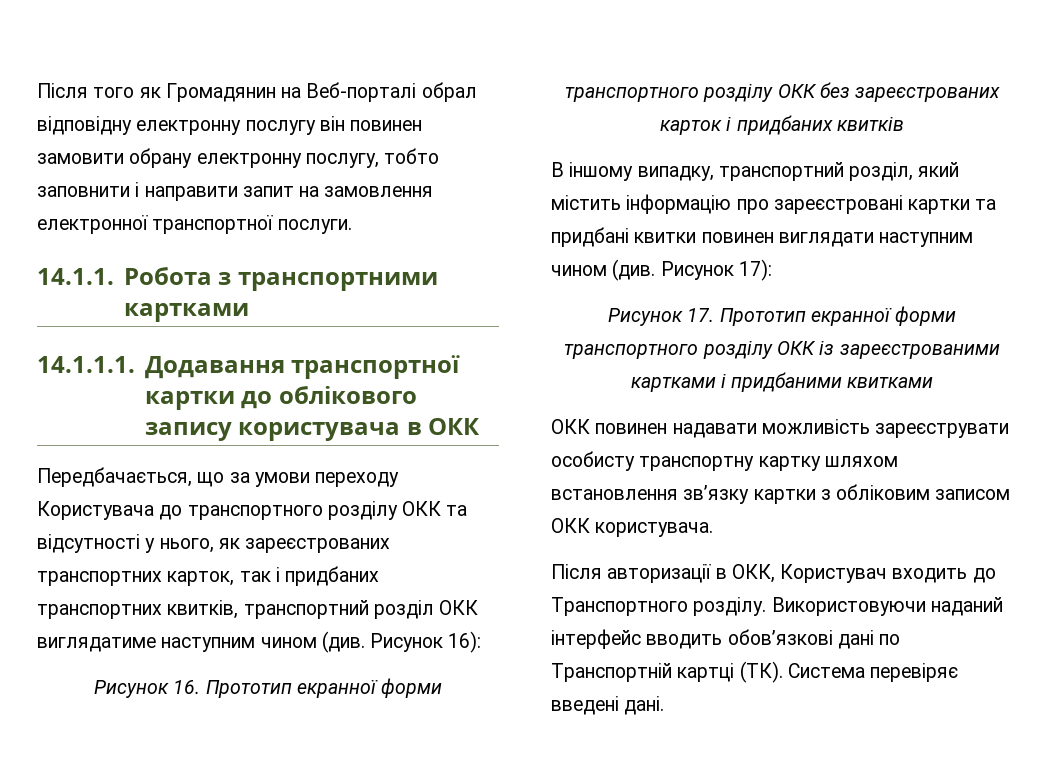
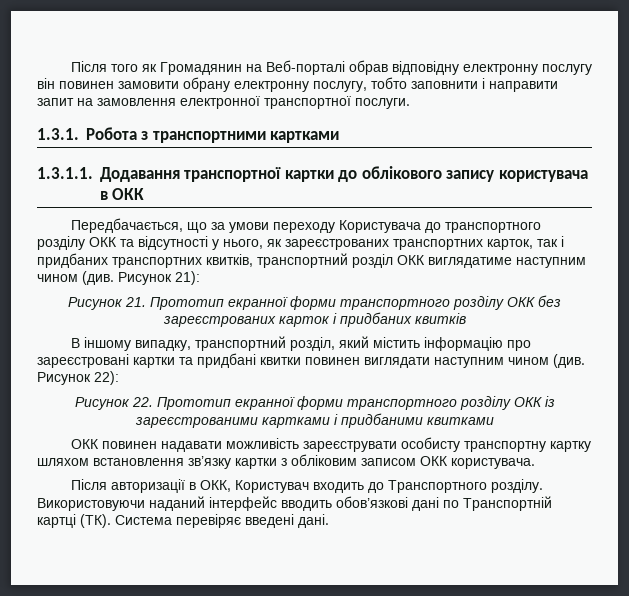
- Після того як Громадянин на Веб-порталі обрал відповідну електронну послугу він повинен замовити обрану електронну послугу, тобто заповнити і направити запит на замовлення електронної транспортної послуги.
+ Після того як Громадянин на Веб-порталі обрав відповідну електронну послугу він повинен замовити обрану електронну послугу, тобто заповнити і направити запит на замовлення електронної транспортної послуги.
- 14.1.1. Робота з транспортними картками
+ 1.3.1. Робота з транспортними картками
- 14.1.1.1. Додавання транспортної картки до облікового запису користувача в ОКК
+ 1.3.1.1. Додавання транспортної картки до облікового запису користувача в ОКК
- Рисунок 16):
- Рисунок 16. Прототип екранної форми транспортного розділу ОКК без зареєстрованих карток і придбаних квитків
+ Рисунок 21):
+ Рисунок 21. Прототип екранної форми транспортного розділу ОКК без зареєстрованих карток і придбаних квитків
- Рисунок 17):
- Рисунок 17. Прототип екранної форми транспортного розділу ОКК із зареєстрованими картками і придбаними квитками
+ Рисунок 22):
+ Рисунок 22. Прототип екранної форми транспортного розділу ОКК із зареєстрованими картками і придбаними квитками

